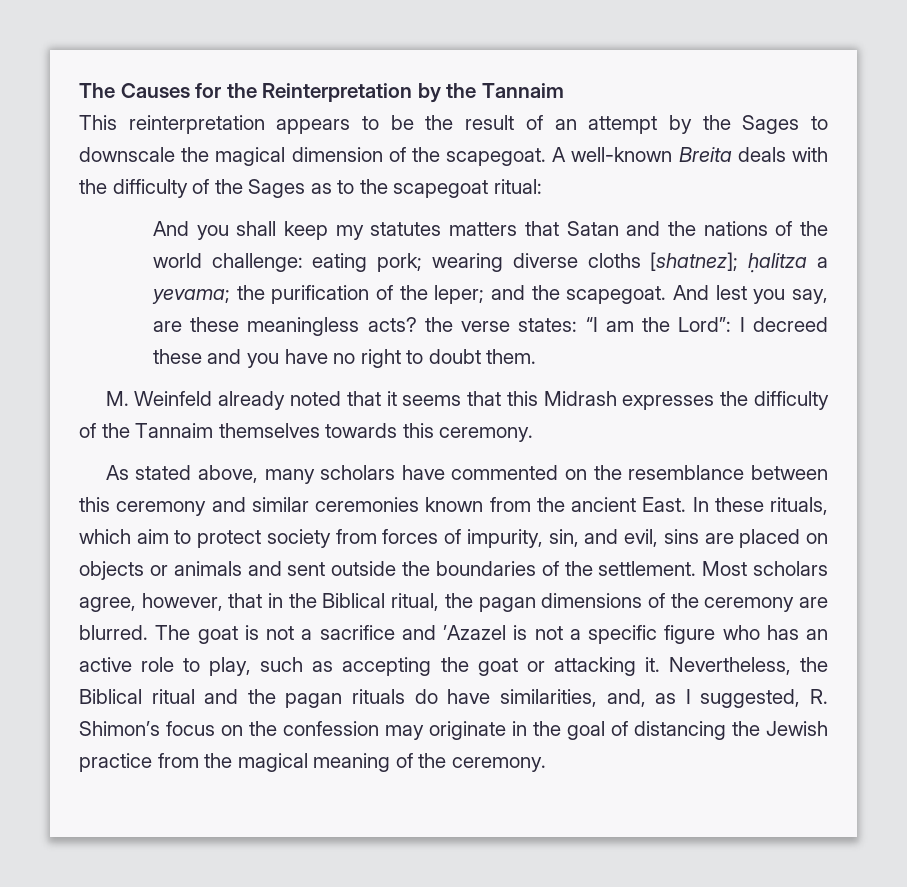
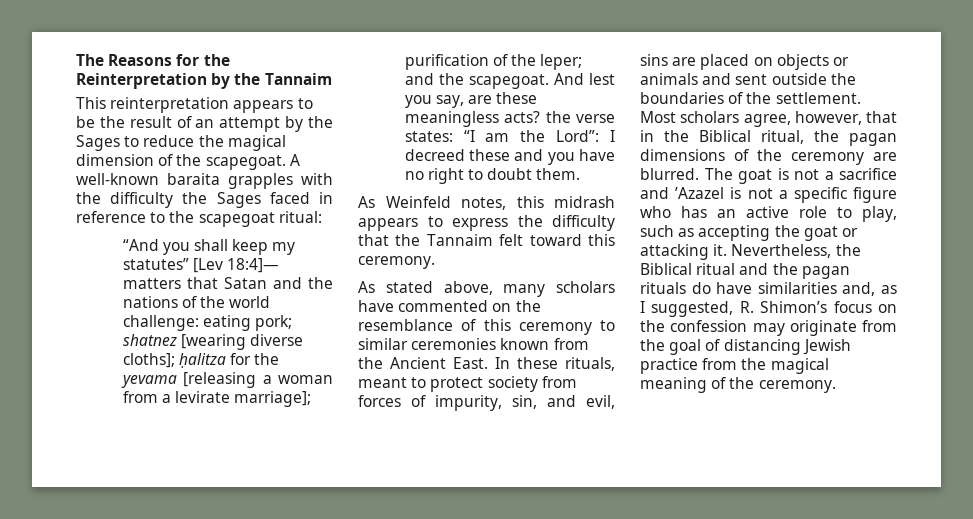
- The Causes for the Reinterpretation by the Tannaim
+ The Reasons for the Reinterpretation by the Tannaim
- This reinterpretation appears to be the result of an attempt by the Sages to downscale the magical dimension of the scapegoat.
+ This reinterpretation appears to be the result of an attempt by the Sages to reduce the magical dimension of the scapegoat.
- A well-known Breita deals with the difficulty of the Sages as to the scapegoat ritual:
+ A well-known baraita grapples with the difficulty the Sages faced in reference to the scapegoat ritual:
- And you shall keep my statutes matters that Satan and the nations of the world challenge: eating pork; wearing diverse cloths [shatnez]; ḥalitza a yevama; the purification of the leper; and the scapegoat.
+ “And you shall keep my statutes” [Lev 18:4]— matters that Satan and the nations of the world challenge: eating pork; shatnez [wearing diverse cloths]; ḥalitza for the yevama [releasing a woman from a levirate marriage]; purification of the leper; and the scapegoat.
- M. Weinfeld already noted that it seems that this Midrash expresses the difficulty of the Tannaim themselves towards this ceremony.
+ As Weinfeld notes, this midrash appears to express the difficulty that the Tannaim felt toward this ceremony.
- As stated above, many scholars have commented on the resemblance between this ceremony and similar ceremonies known from the ancient East.
+ As stated above, many scholars have commented on the resemblance of this ceremony to similar ceremonies known from the Ancient East.
- In these rituals, which aim to protect society from forces of impurity, sin, and evil, sins are placed on objects or animals and sent outside the boundaries of the settlement.
+ In these rituals, meant to protect society from forces of impurity, sin, and evil, sins are placed on objects or animals and sent outside the boundaries of the settlement.
- Nevertheless, the Biblical ritual and the pagan rituals do have similarities, and, as I suggested, R. Shimon’s focus on the confession may originate in the goal of distancing the Jewish practice from the magical meaning of the ceremony.
+ Nevertheless, the Biblical ritual and the pagan rituals do have similarities and, as I suggested, R. Shimon’s focus on the confession may originate from the goal of distancing Jewish practice from the magical meaning of the ceremony.

